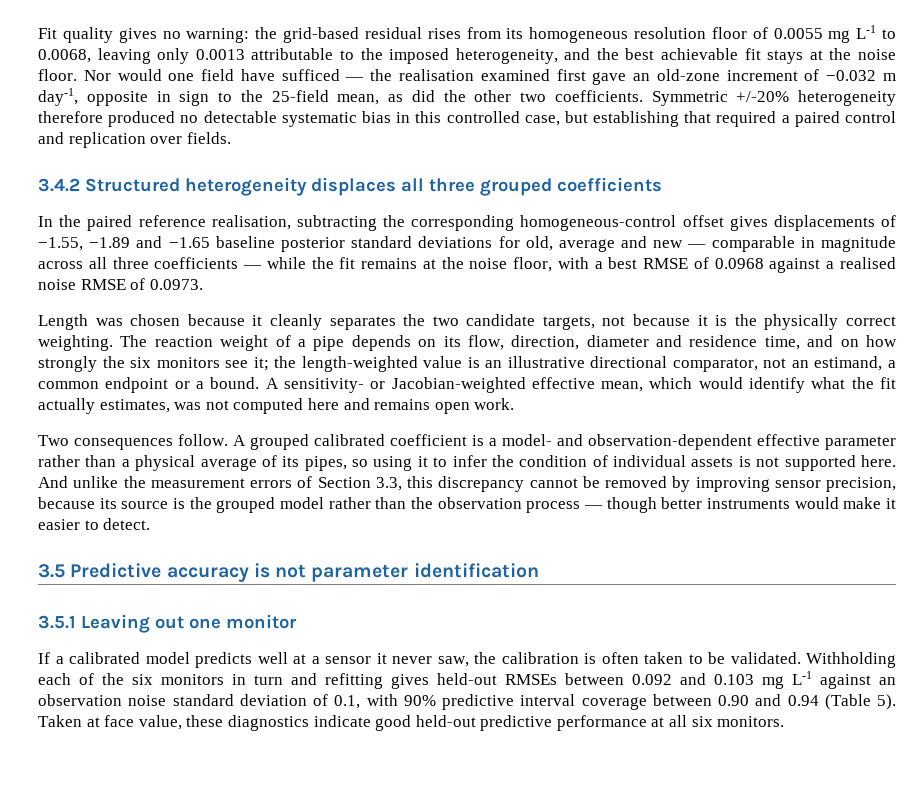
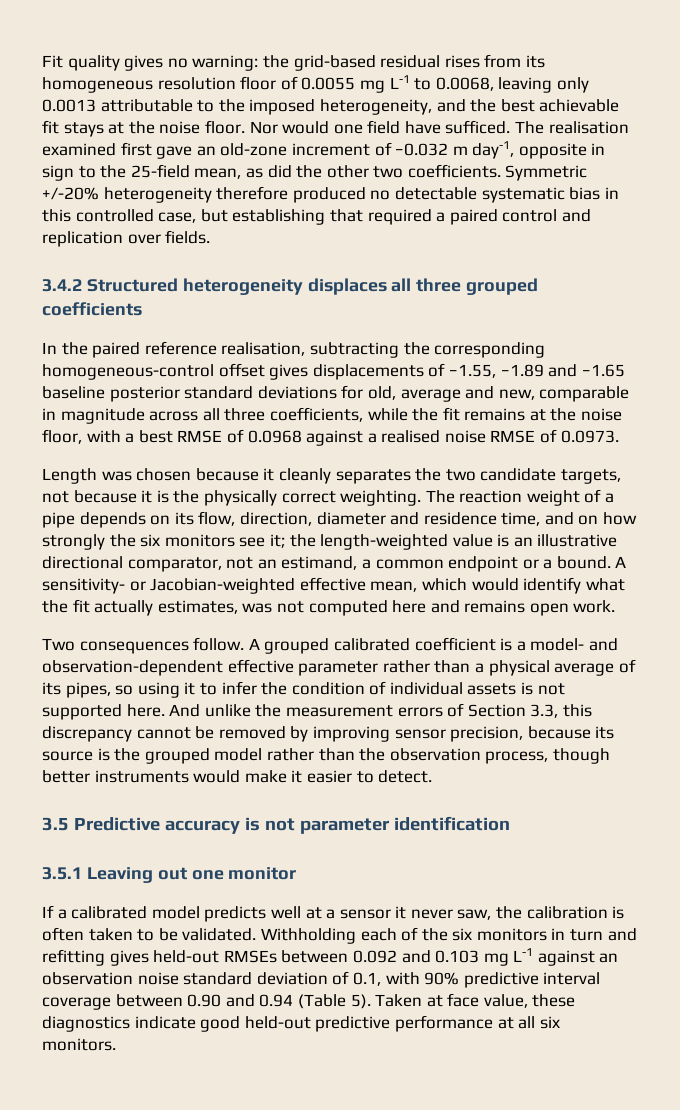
- Nor would one field have sufficed — the realisation examined first gave an old-zone increment of −0.032 m day-1, opposite in sign to the 25-field mean, as did the other two coefficients.
+ Nor would one field have sufficed. The realisation examined first gave an old-zone increment of −0.032 m day-1, opposite in sign to the 25-field mean, as did the other two coefficients.
- In the paired reference realisation, subtracting the corresponding homogeneous-control offset gives displacements of −1.55, −1.89 and −1.65 baseline posterior standard deviations for old, average and new — comparable in magnitude across all three coefficients — while the fit remains at the noise floor, with a best RMSE of 0.0968 against a realised noise RMSE of 0.0973.
+ In the paired reference realisation, subtracting the corresponding homogeneous-control offset gives displacements of −1.55, −1.89 and −1.65 baseline posterior standard deviations for old, average and new, comparable in magnitude across all three coefficients, while the fit remains at the noise floor, with a best RMSE of 0.0968 against a realised noise RMSE of 0.0973.
- And unlike the measurement errors of Section 3.3, this discrepancy cannot be removed by improving sensor precision, because its source is the grouped model rather than the observation process — though better instruments would make it easier to detect.
+ And unlike the measurement errors of Section 3.3, this discrepancy cannot be removed by improving sensor precision, because its source is the grouped model rather than the observation process, though better instruments would make it easier to detect.

